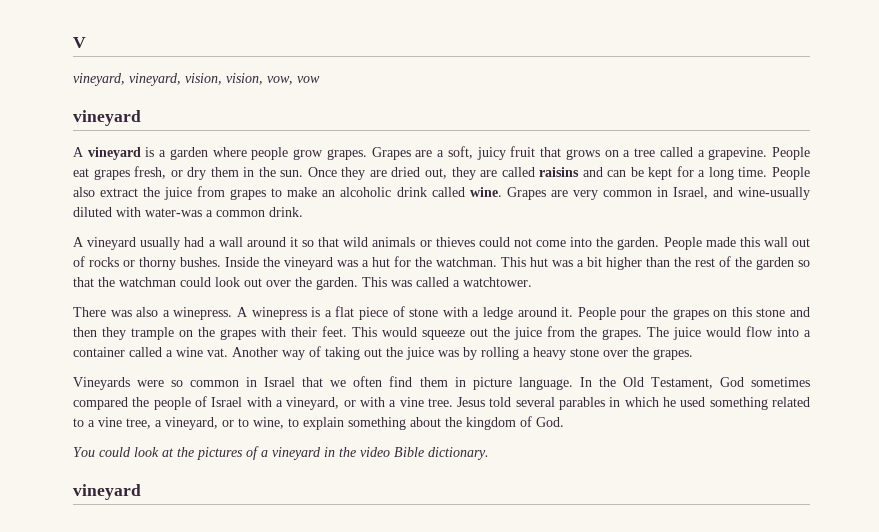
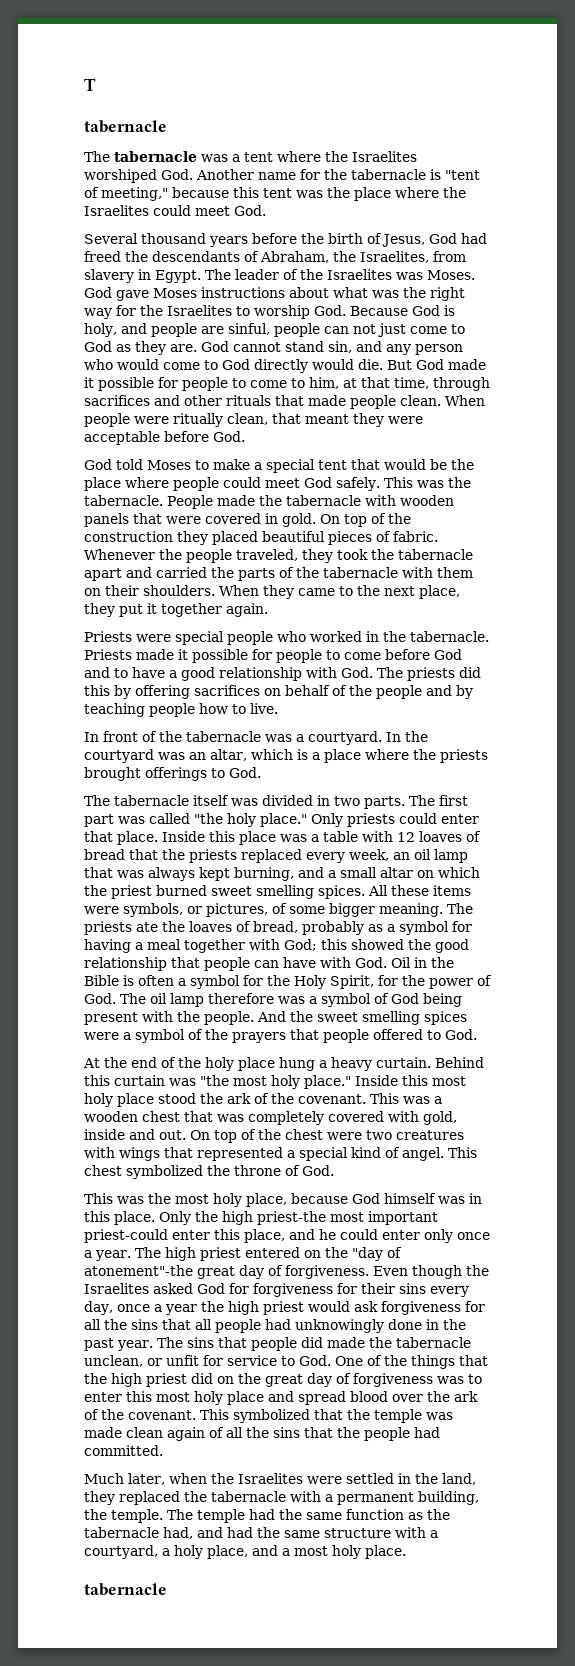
- V
- vineyard, vineyard, vision, vision, vow, vow
- vineyard
- A vineyard is a garden where people grow grapes. Grapes are a soft, juicy fruit that grows on a tree called a grapevine. People eat grapes fresh, or dry them in the sun. Once they are dried out, they are called raisins and can be kept for a long time. People also extract the juice from grapes to make an alcoholic drink called wine. Grapes are very common in Israel, and wine-usually diluted with water-was a common drink.
- A vineyard usually had a wall around it so that wild animals or thieves could not come into the garden. People made this wall out of rocks or thorny bushes. Inside the vineyard was a hut for the watchman. This hut was a bit higher than the rest of the garden so that the watchman could look out over the garden. This was called a watchtower.
- There was also a winepress. A winepress is a flat piece of stone with a ledge around it. People pour the grapes on this stone and then they trample on the grapes with their feet. This would squeeze out the juice from the grapes. The juice would flow into a container called a wine vat. Another way of taking out the juice was by rolling a heavy stone over the grapes.
- Vineyards were so common in Israel that we often find them in picture language. In the Old Testament, God sometimes compared the people of Israel with a vineyard, or with a vine tree. Jesus told several parables in which he used something related to a vine tree, a vineyard, or to wine, to explain something about the kingdom of God.
- You could look at the pictures of a vineyard in the video Bible dictionary.
- vineyard
+ T
+ tabernacle
+ The tabernacle was a tent where the Israelites worshiped God. Another name for the tabernacle is "tent of meeting," because this tent was the place where the Israelites could meet God.
+ Several thousand years before the birth of Jesus, God had freed the descendants of Abraham, the Israelites, from slavery in Egypt. The leader of the Israelites was Moses. God gave Moses instructions about what was the right way for the Israelites to worship God. Because God is holy, and people are sinful, people can not just come to God as they are. God cannot stand sin, and any person who would come to God directly would die. But God made it possible for people to come to him, at that time, through sacrifices and other rituals that made people clean. When people were ritually clean, that meant they were acceptable before God.
+ God told Moses to make a special tent that would be the place where people could meet God safely. This was the tabernacle. People made the tabernacle with wooden panels that were covered in gold. On top of the construction they placed beautiful pieces of fabric. Whenever the people traveled, they took the tabernacle apart and carried the parts of the tabernacle with them on their shoulders. When they came to the next place, they put it together again.
+ Priests were special people who worked in the tabernacle. Priests made it possible for people to come before God and to have a good relationship with God. The priests did this by offering sacrifices on behalf of the people and by teaching people how to live.
+ In front of the tabernacle was a courtyard. In the courtyard was an altar, which is a place where the priests brought offerings to God.
+ The tabernacle itself was divided in two parts. The first part was called "the holy place." Only priests could enter that place. Inside this place was a table with 12 loaves of bread that the priests replaced every week, an oil lamp that was always kept burning, and a small altar on which the priest burned sweet smelling spices. All these items were symbols, or pictures, of some bigger meaning. The priests ate the loaves of bread, probably as a symbol for having a meal together with God; this showed the good relationship that people can have with God. Oil in the Bible is often a symbol for the Holy Spirit, for the power of God. The oil lamp therefore was a symbol of God being present with the people. And the sweet smelling spices were a symbol of the prayers that people offered to God.
+ At the end of the holy place hung a heavy curtain. Behind this curtain was "the most holy place." Inside this most holy place stood the ark of the covenant. This was a wooden chest that was completely covered with gold, inside and out. On top of the chest were two creatures with wings that represented a special kind of angel. This chest symbolized the throne of God.
+ This was the most holy place, because God himself was in this place. Only the high priest-the most important priest-could enter this place, and he could enter only once a year. The high priest entered on the "day of atonement"-the great day of forgiveness. Even though the Israelites asked God for forgiveness for their sins every day, once a year the high priest would ask forgiveness for all the sins that all people had unknowingly done in the past year. The sins that people did made the tabernacle unclean, or unfit for service to God. One of the things that the high priest did on the great day of forgiveness was to enter this most holy place and spread blood over the ark of the covenant. This symbolized that the temple was made clean again of all the sins that the people had committed.
+ Much later, when the Israelites were settled in the land, they replaced the tabernacle with a permanent building, the temple. The temple had the same function as the tabernacle had, and had the same structure with a courtyard, a holy place, and a most holy place.
+ tabernacle

